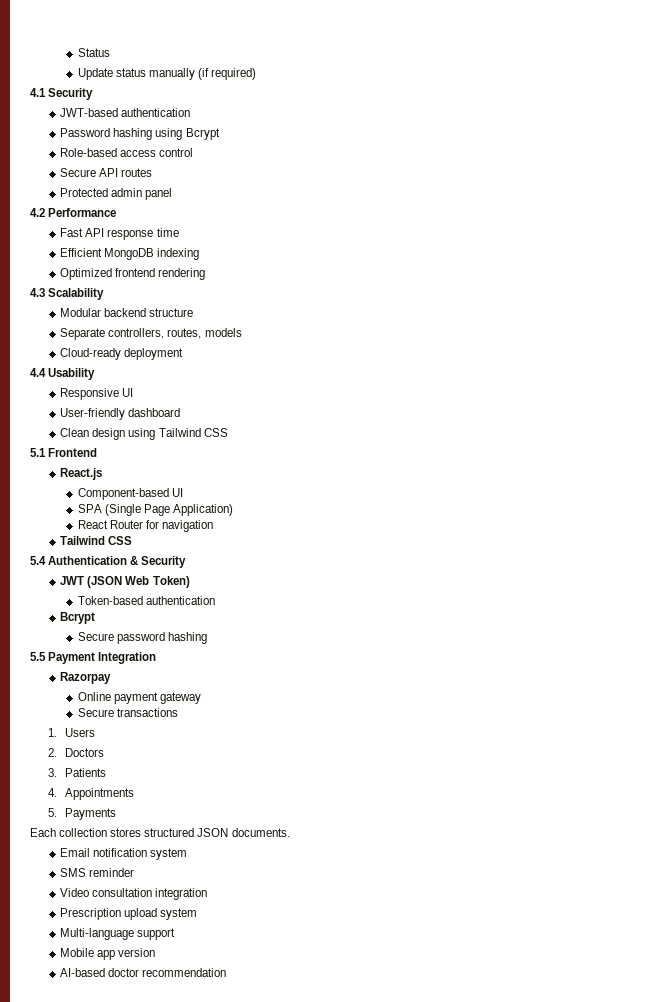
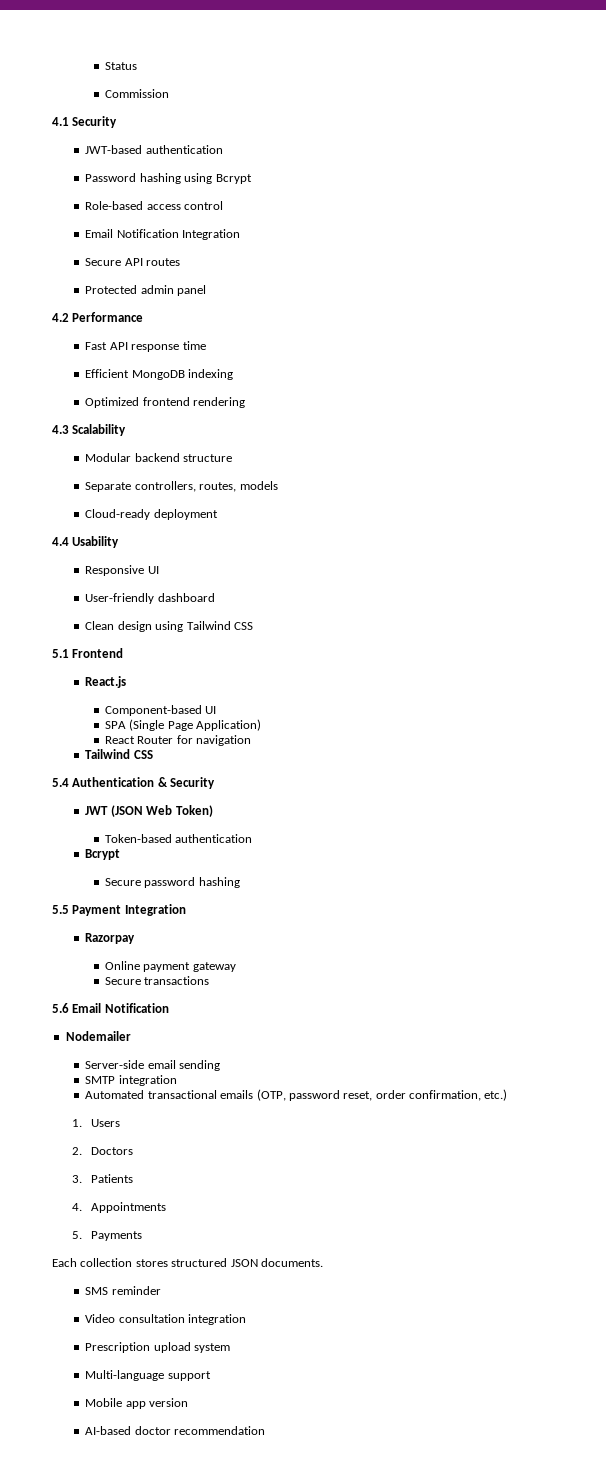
- Update status manually (if required)
+ Commission
+ Email Notification Integration
+ 5.6 Email Notification
+ Nodemailer
+ Server-side email sending
+ SMTP integration
+ Automated transactional emails (OTP, password reset, order confirmation, etc.)
- Email notification system

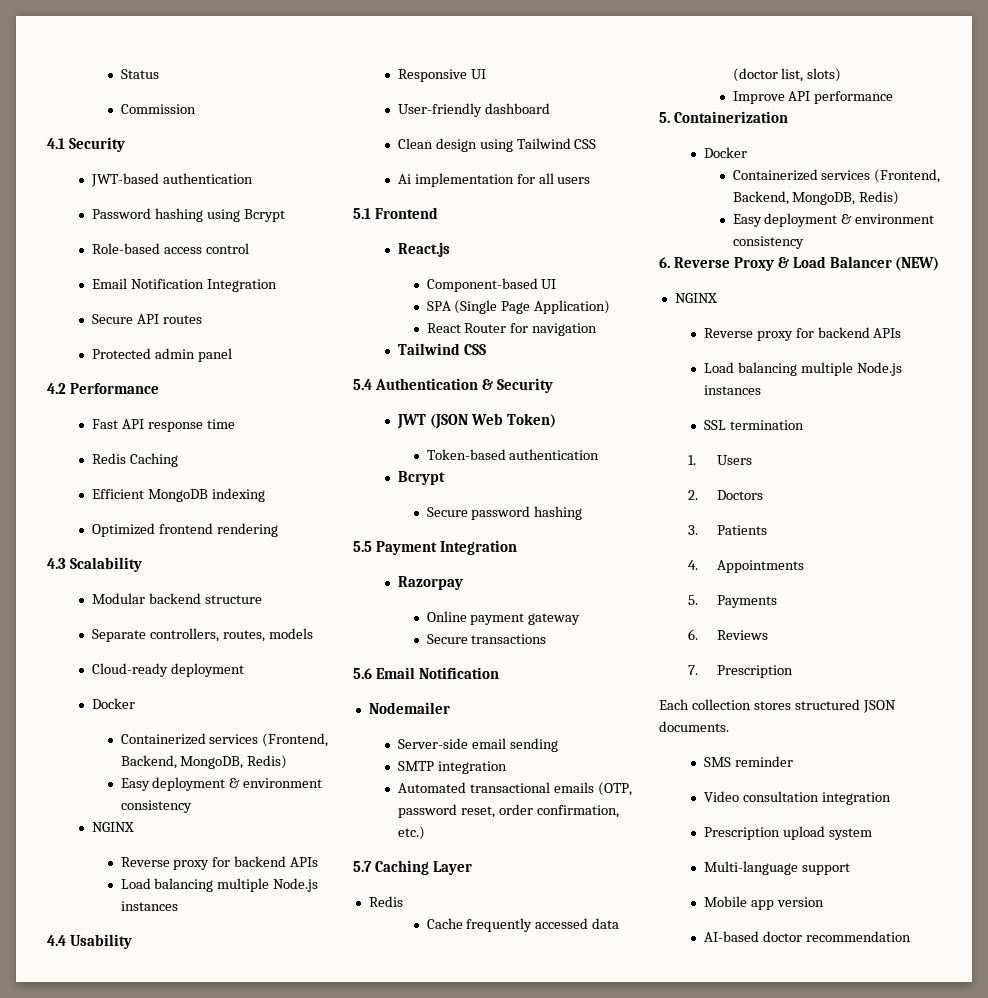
+ Redis Caching
  Cloud-ready deployment
+ Docker
+ Containerized services (Frontend, Backend, MongoDB, Redis)
+ Easy deployment & environment consistency
+ NGINX
+ Reverse proxy for backend APIs
+ Load balancing multiple Node.js instances
+ Ai implementation for all users
+ 5.7 Caching Layer
+ Redis
+ Cache frequently accessed data (doctor list, slots)
+ Improve API performance
+ 5. Containerization
+ Docker
+ Containerized services (Frontend, Backend, MongoDB, Redis)
+ Easy deployment & environment consistency
+ 6. Reverse Proxy & Load Balancer (NEW)
+ NGINX
+ Reverse proxy for backend APIs
+ Load balancing multiple Node.js instances
+ SSL termination
+ 6. Reviews
+ 7. Prescription

